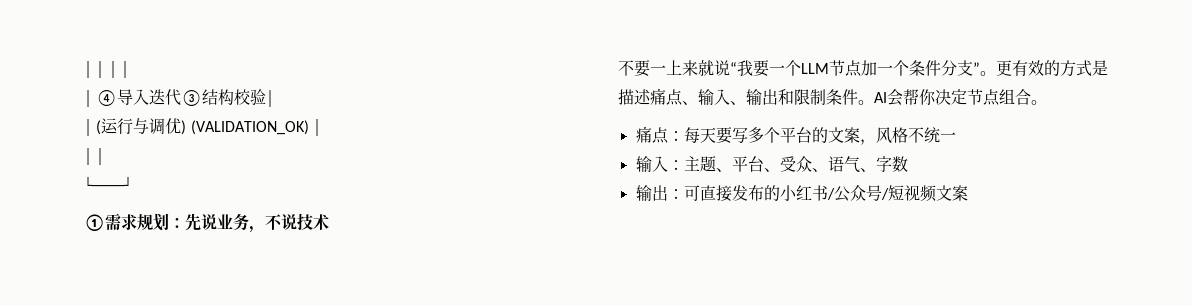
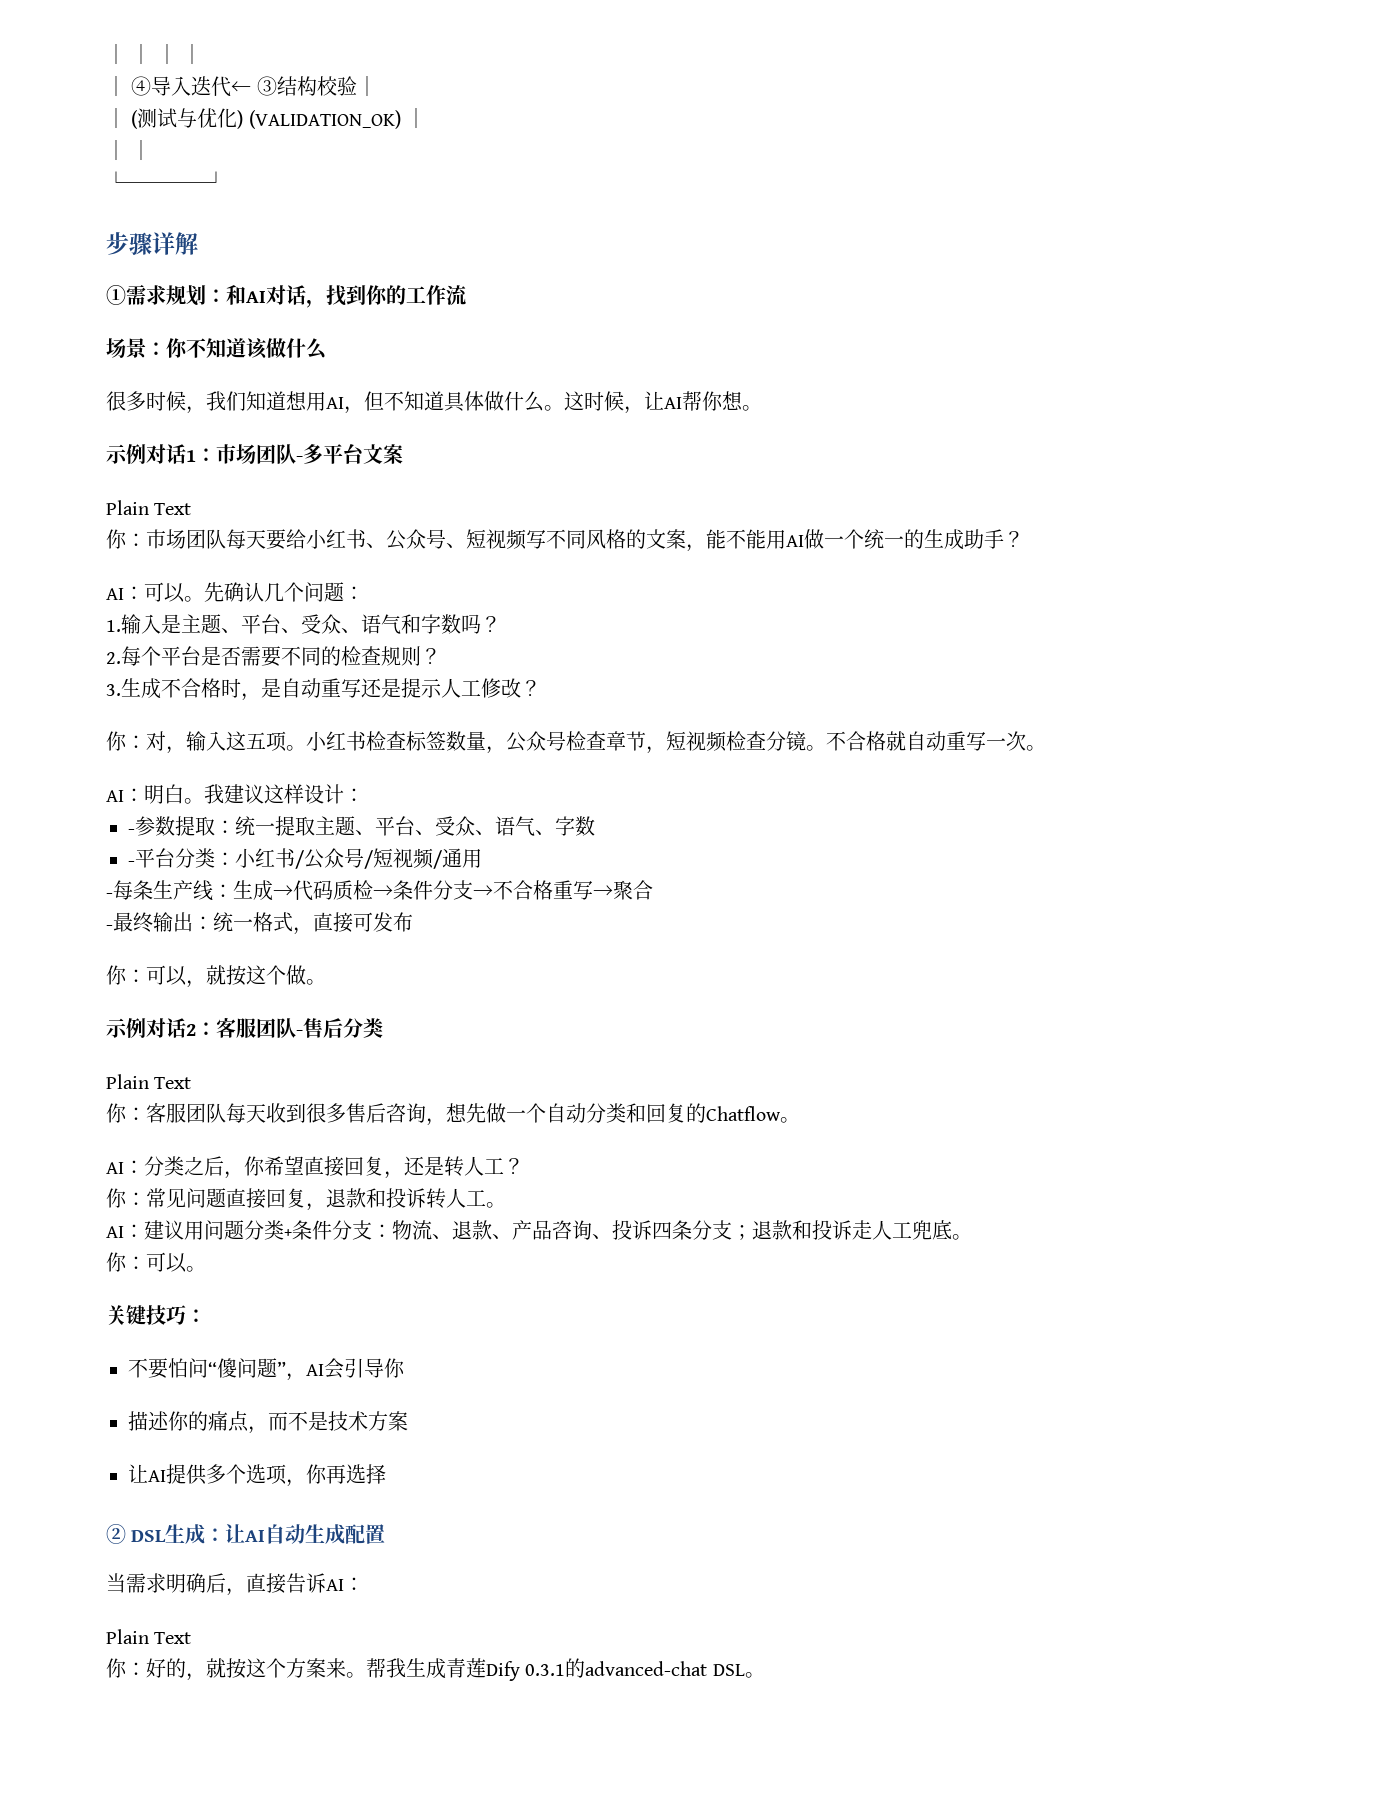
- │ ④导入迭代③结构校验│
+ │ ④导入迭代← ③结构校验│
- │ (运行与调优) (VALIDATION_OK) │
+ │ (测试与优化) (VALIDATION_OK) │
+ 步骤详解
- ①需求规划：先说业务，不说技术
- 不要一上来就说“我要一个LLM节点加一个条件分支”。更有效的方式是描述痛点、输入、输出和限制条件。AI会帮你决定节点组合。
- 痛点：每天要写多个平台的文案，风格不统一
- 输入：主题、平台、受众、语气、字数
+ ①需求规划：和AI对话，找到你的工作流
+ 场景：你不知道该做什么
+ 很多时候，我们知道想用AI，但不知道具体做什么。这时候，让AI帮你想。
+ 示例对话1：市场团队-多平台文案
+ Plain Text
+ 你：市场团队每天要给小红书、公众号、短视频写不同风格的文案，能不能用AI做一个统一的生成助手？
+ AI：可以。先确认几个问题：
+ 1.输入是主题、平台、受众、语气和字数吗？
+ 2.每个平台是否需要不同的检查规则？
+ 3.生成不合格时，是自动重写还是提示人工修改？
+ 你：对，输入这五项。小红书检查标签数量，公众号检查章节，短视频检查分镜。不合格就自动重写一次。
+ AI：明白。我建议这样设计：
+ -参数提取：统一提取主题、平台、受众、语气、字数
- 输出：可直接发布的小红书/公众号/短视频文案
+ -平台分类：小红书/公众号/短视频/通用
+ -每条生产线：生成→代码质检→条件分支→不合格重写→聚合
+ -最终输出：统一格式，直接可发布
+ 你：可以，就按这个做。
+ 示例对话2：客服团队-售后分类
+ Plain Text
+ 你：客服团队每天收到很多售后咨询，想先做一个自动分类和回复的Chatflow。
+ AI：分类之后，你希望直接回复，还是转人工？
+ 你：常见问题直接回复，退款和投诉转人工。
+ AI：建议用问题分类+条件分支：物流、退款、产品咨询、投诉四条分支；退款和投诉走人工兜底。
+ 你：可以。
+ 关键技巧：
+ 不要怕问“傻问题”，AI会引导你
+ 描述你的痛点，而不是技术方案
+ 让AI提供多个选项，你再选择
+ ② DSL生成：让AI自动生成配置
+ 当需求明确后，直接告诉AI：
+ Plain Text
+ 你：好的，就按这个方案来。帮我生成青莲Dify 0.3.1的advanced-chat DSL。

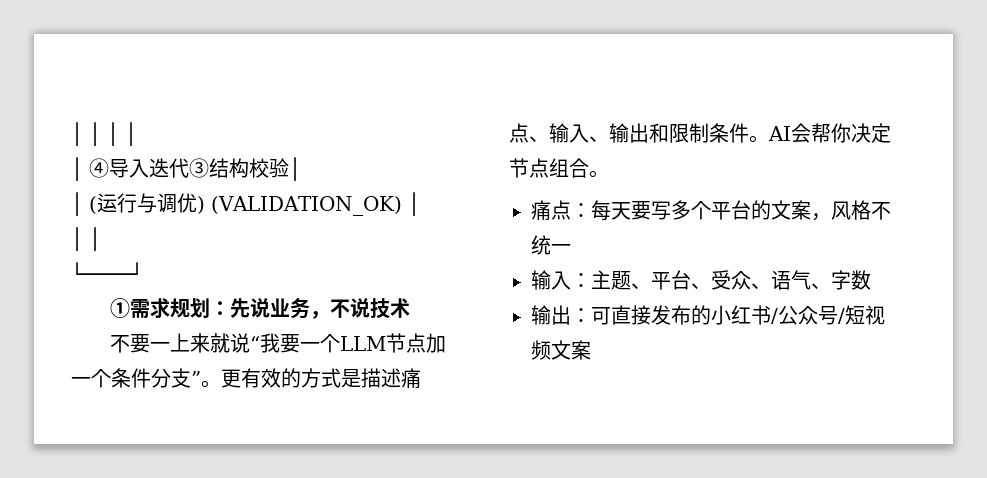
- │ ④导入迭代← ③结构校验│
+ │ ④导入迭代③结构校验│
- │ (测试与优化) (VALIDATION_OK) │
+ │ (运行与调优) (VALIDATION_OK) │
- 步骤详解
- ①需求规划：和AI对话，找到你的工作流
- 场景：你不知道该做什么
- 很多时候，我们知道想用AI，但不知道具体做什么。这时候，让AI帮你想。
- 示例对话1：市场团队-多平台文案
- Plain Text
- 你：市场团队每天要给小红书、公众号、短视频写不同风格的文案，能不能用AI做一个统一的生成助手？
- AI：可以。先确认几个问题：
- 1.输入是主题、平台、受众、语气和字数吗？
- 2.每个平台是否需要不同的检查规则？
- 3.生成不合格时，是自动重写还是提示人工修改？
- 你：对，输入这五项。小红书检查标签数量，公众号检查章节，短视频检查分镜。不合格就自动重写一次。
- AI：明白。我建议这样设计：
- -参数提取：统一提取主题、平台、受众、语气、字数
+ ①需求规划：先说业务，不说技术
+ 不要一上来就说“我要一个LLM节点加一个条件分支”。更有效的方式是描述痛点、输入、输出和限制条件。AI会帮你决定节点组合。
+ 痛点：每天要写多个平台的文案，风格不统一
+ 输入：主题、平台、受众、语气、字数
- -平台分类：小红书/公众号/短视频/通用
- -每条生产线：生成→代码质检→条件分支→不合格重写→聚合
- -最终输出：统一格式，直接可发布
- 你：可以，就按这个做。
- 示例对话2：客服团队-售后分类
- Plain Text
- 你：客服团队每天收到很多售后咨询，想先做一个自动分类和回复的Chatflow。
- AI：分类之后，你希望直接回复，还是转人工？
- 你：常见问题直接回复，退款和投诉转人工。
- AI：建议用问题分类+条件分支：物流、退款、产品咨询、投诉四条分支；退款和投诉走人工兜底。
- 你：可以。
- 关键技巧：
- 不要怕问“傻问题”，AI会引导你
- 描述你的痛点，而不是技术方案
- 让AI提供多个选项，你再选择
- ② DSL生成：让AI自动生成配置
- 当需求明确后，直接告诉AI：
- Plain Text
- 你：好的，就按这个方案来。帮我生成青莲Dify 0.3.1的advanced-chat DSL。
+ 输出：可直接发布的小红书/公众号/短视频文案

